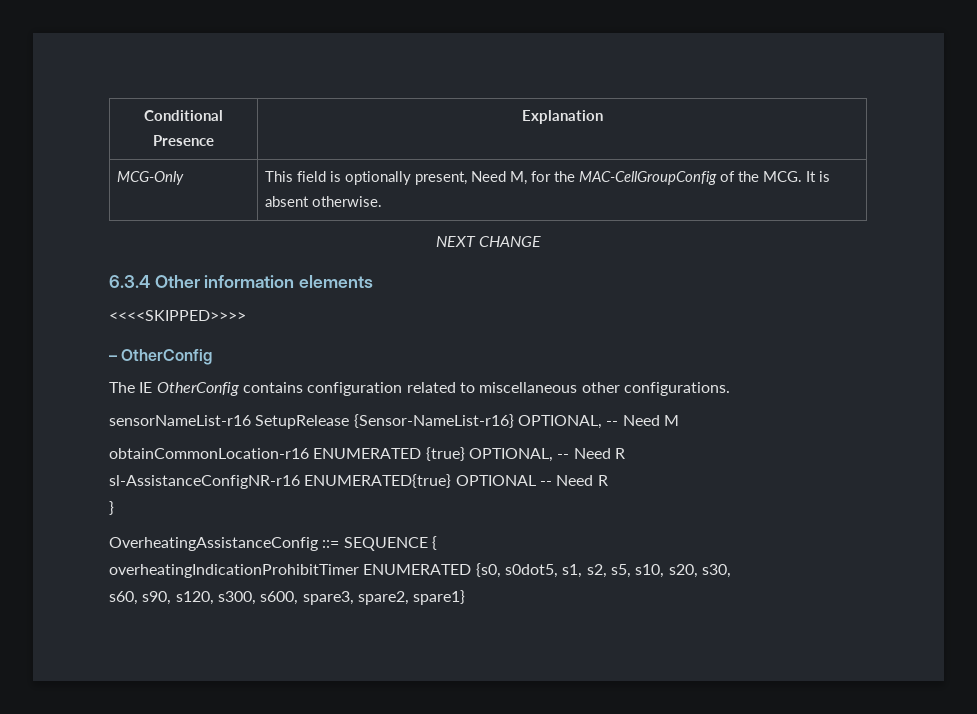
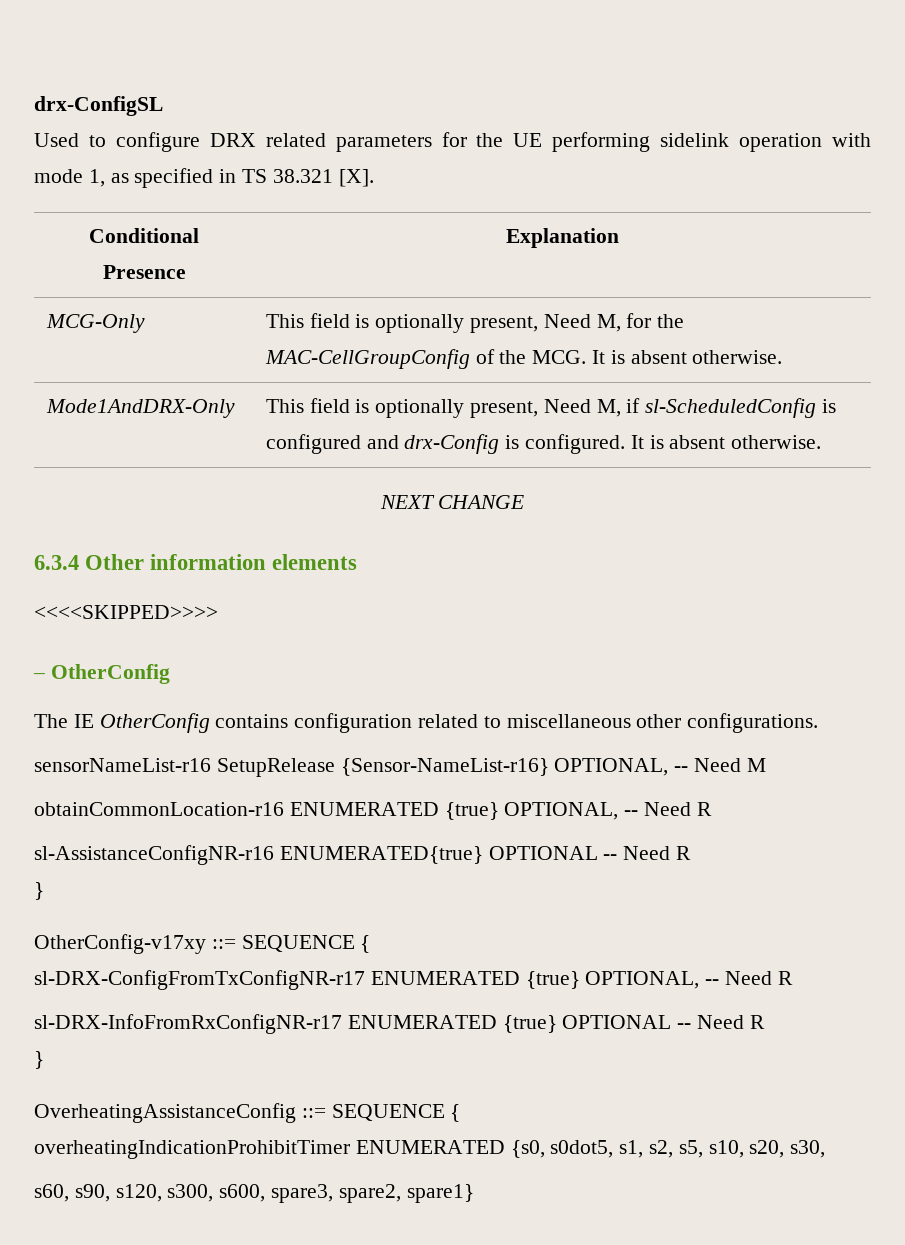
+ drx-ConfigSL
+ Used to configure DRX related parameters for the UE performing sidelink operation with mode 1, as specified in TS 38.321 [X].
+ Mode1AndDRX-Only | This field is optionally present, Need M, if sl-ScheduledConfig is configured and drx-Config is configured. It is absent otherwise.
+ OtherConfig-v17xy ::= SEQUENCE {
+ sl-DRX-ConfigFromTxConfigNR-r17 ENUMERATED {true} OPTIONAL, -- Need R
+ sl-DRX-InfoFromRxConfigNR-r17 ENUMERATED {true} OPTIONAL -- Need R
+ }

